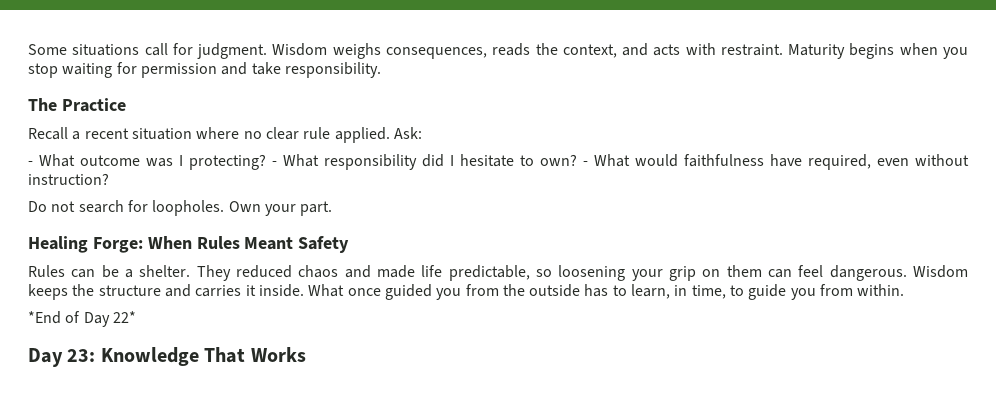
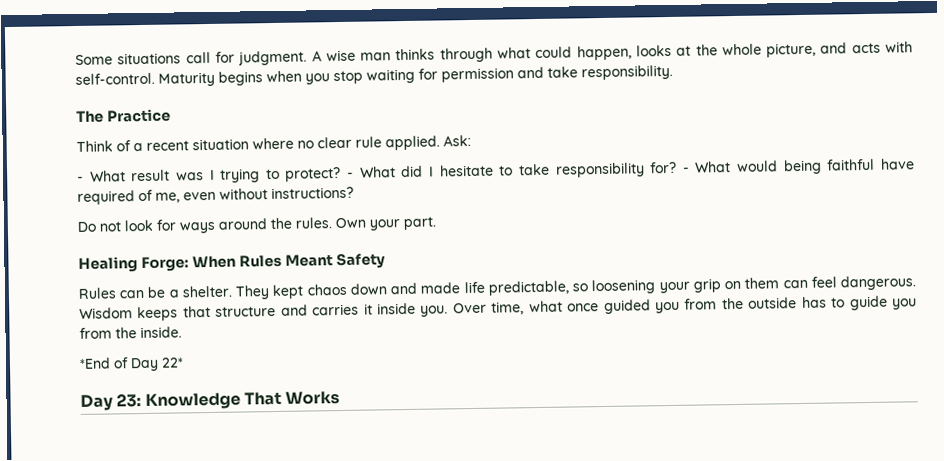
- Wisdom weighs consequences, reads the context, and acts with restraint.
+ A wise man thinks through what could happen, looks at the whole picture, and acts with self-control.
- Recall a recent situation where no clear rule applied.
+ Think of a recent situation where no clear rule applied.
- - What outcome was I protecting? - What responsibility did I hesitate to own? - What would faithfulness have required, even without instruction?
+ - What result was I trying to protect? - What did I hesitate to take responsibility for? - What would being faithful have required of me, even without instructions?
- Do not search for loopholes.
+ Do not look for ways around the rules.
- They reduced chaos and made life predictable, so loosening your grip on them can feel dangerous.
+ They kept chaos down and made life predictable, so loosening your grip on them can feel dangerous.
- Wisdom keeps the structure and carries it inside. What once guided you from the outside has to learn, in time, to guide you from within.
+ Wisdom keeps that structure and carries it inside you. Over time, what once guided you from the outside has to guide you from the inside.

